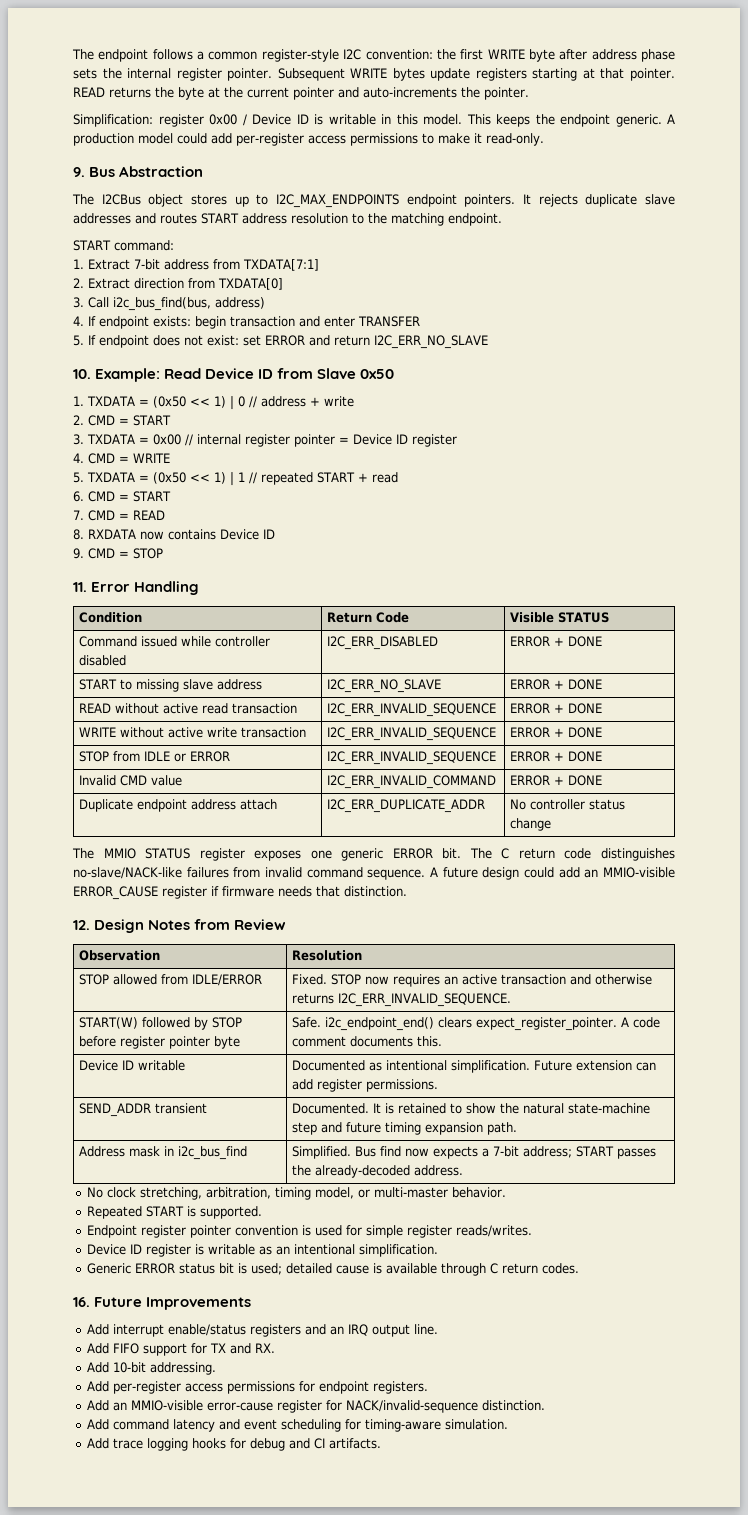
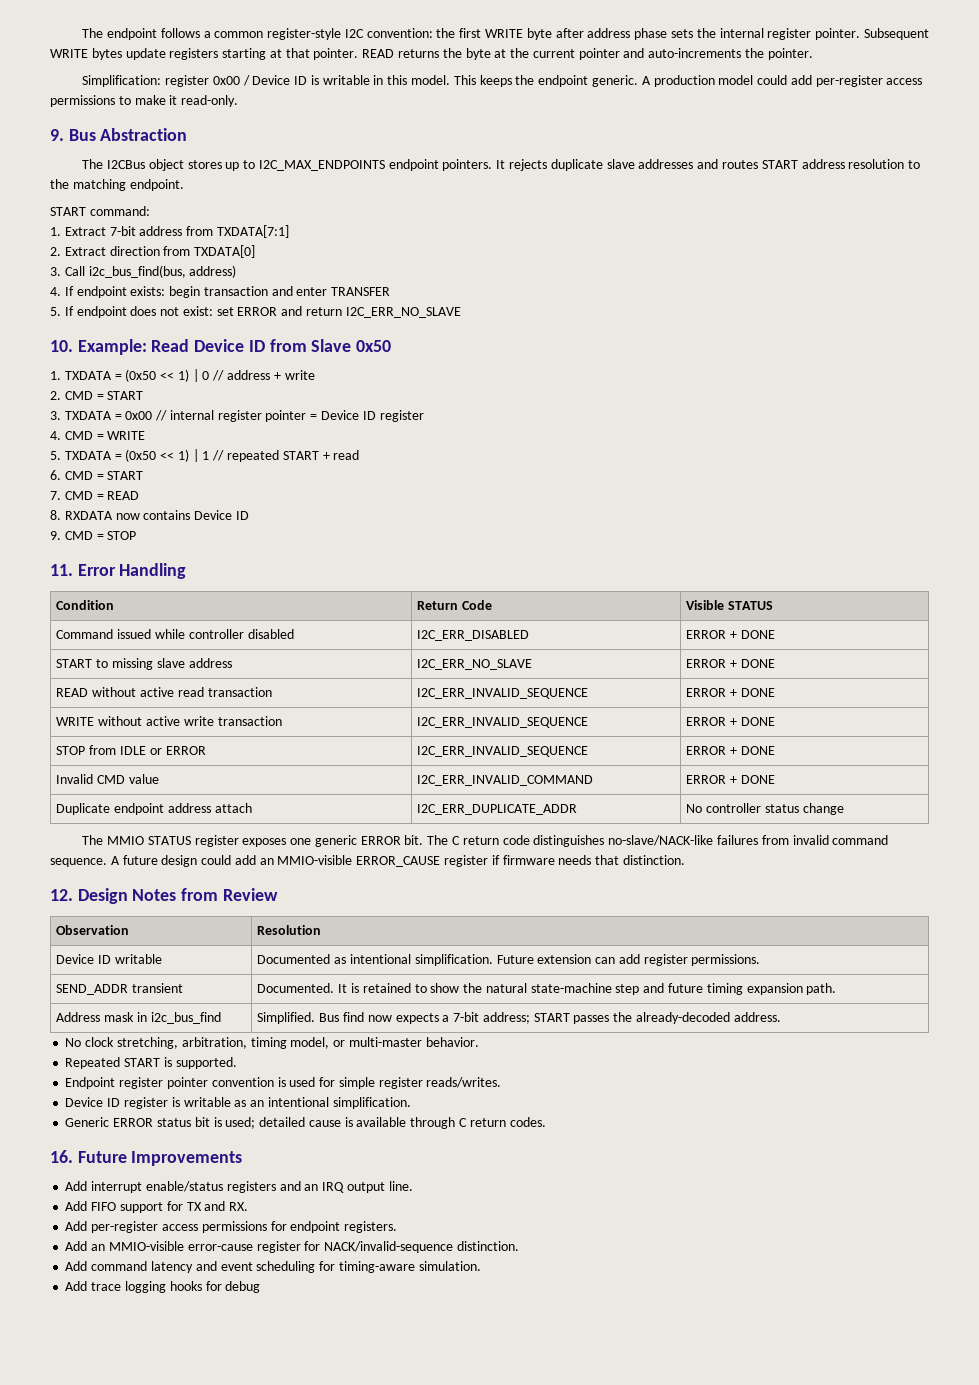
- STOP allowed from IDLE/ERROR | Fixed. STOP now requires an active transaction and otherwise returns I2C_ERR_INVALID_SEQUENCE.
- START(W) followed by STOP before register pointer byte | Safe. i2c_endpoint_end() clears expect_register_pointer. A code comment documents this.
- Add 10-bit addressing.
- Add trace logging hooks for debug and CI artifacts.
+ Add trace logging hooks for debug

